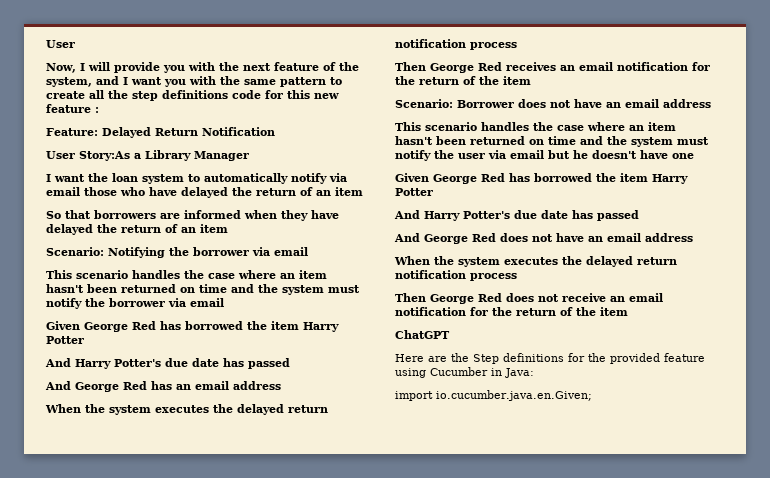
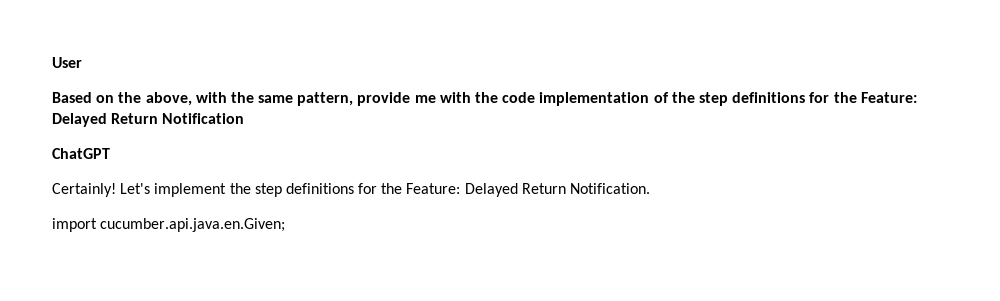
- Now, I will provide you with the next feature of the system, and I want you with the same pattern to create all the step definitions code for this new feature :
- Feature: Delayed Return Notification
- User Story:As a Library Manager
- I want the loan system to automatically notify via email those who have delayed the return of an item
- So that borrowers are informed when they have delayed the return of an item
- Scenario: Notifying the borrower via email
- This scenario handles the case where an item hasn't been returned on time and the system must notify the borrower via email
- Given George Red has borrowed the item Harry Potter
- And Harry Potter's due date has passed
- And George Red has an email address
- When the system executes the delayed return notification process
- Then George Red receives an email notification for the return of the item
- Scenario: Borrower does not have an email address
- This scenario handles the case where an item hasn't been returned on time and the system must notify the user via email but he doesn't have one
- Given George Red has borrowed the item Harry Potter
- And Harry Potter's due date has passed
- And George Red does not have an email address
- When the system executes the delayed return notification process
- Then George Red does not receive an email notification for the return of the item
+ Based on the above, with the same pattern, provide me with the code implementation of the step definitions for the Feature: Delayed Return Notification
  ChatGPT
- Here are the Step definitions for the provided feature using Cucumber in Java:
+ Certainly! Let's implement the step definitions for the Feature: Delayed Return Notification.
- import io.cucumber.java.en.Given;
+ import cucumber.api.java.en.Given;

